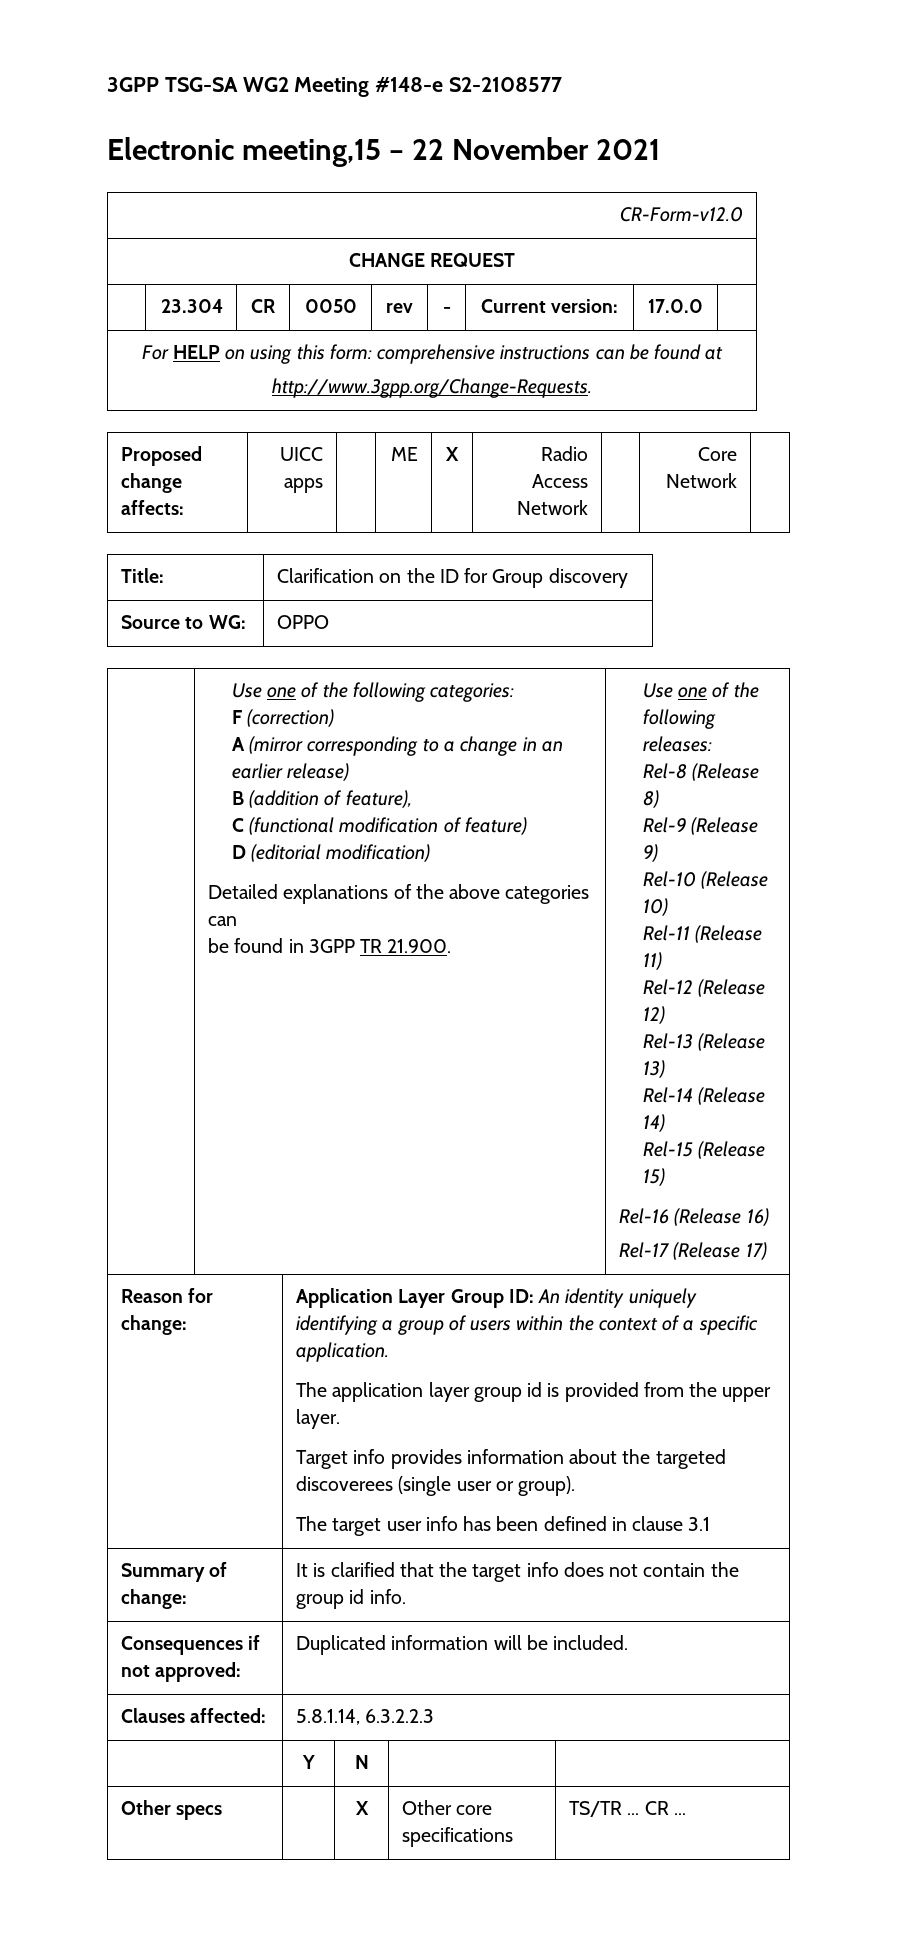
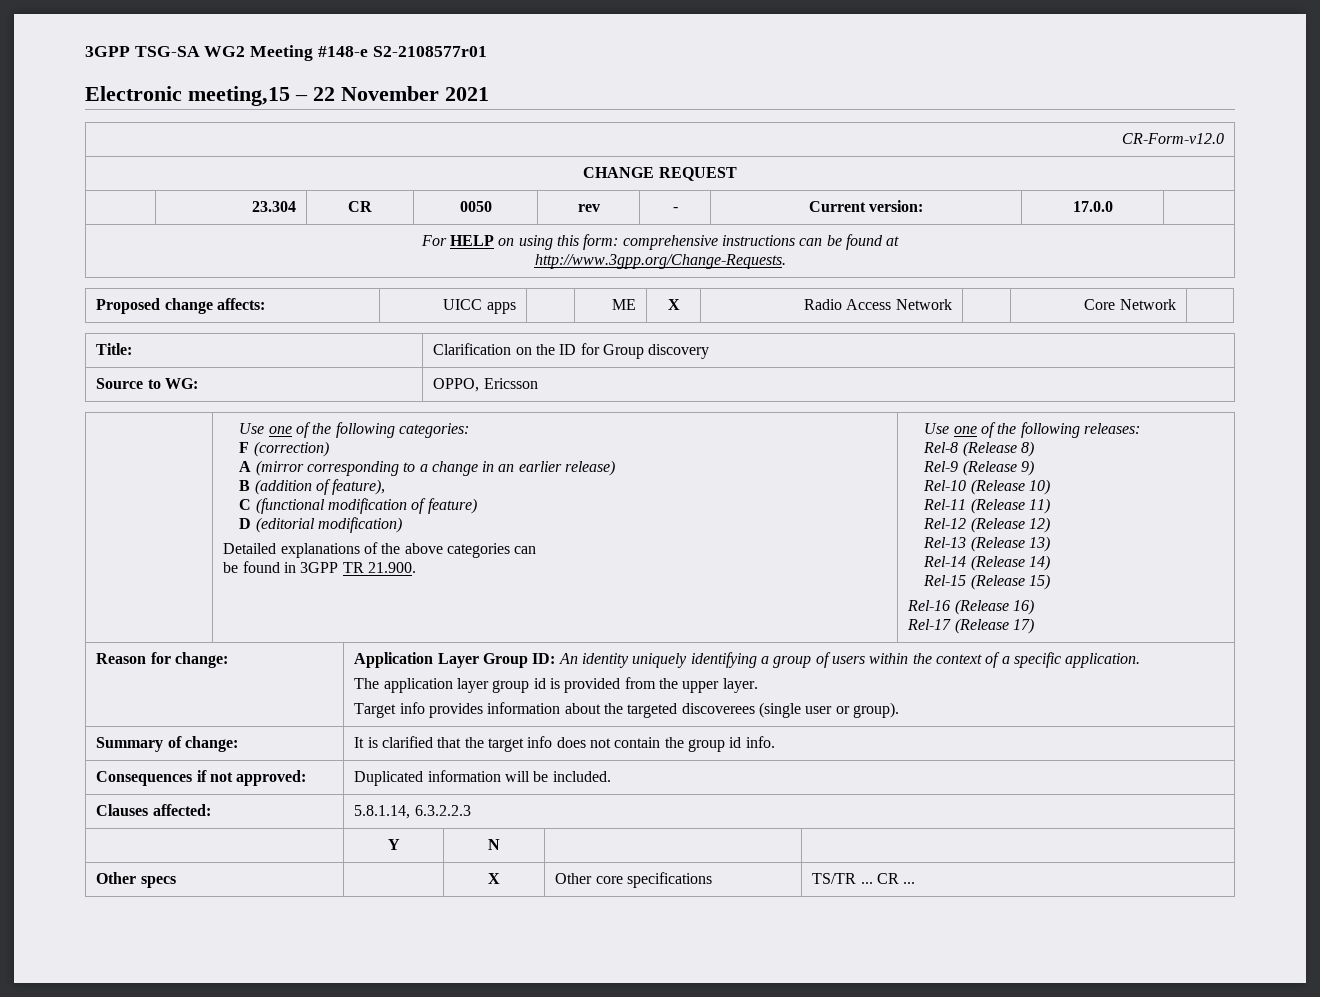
- 3GPP TSG-SA WG2 Meeting #148-e S2-2108577
+ 3GPP TSG-SA WG2 Meeting #148-e S2-2108577r01
- Source to WG: | OPPO
+ Source to WG: | OPPO, Ericsson
- The target user info has been defined in clause 3.1

